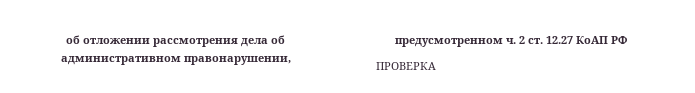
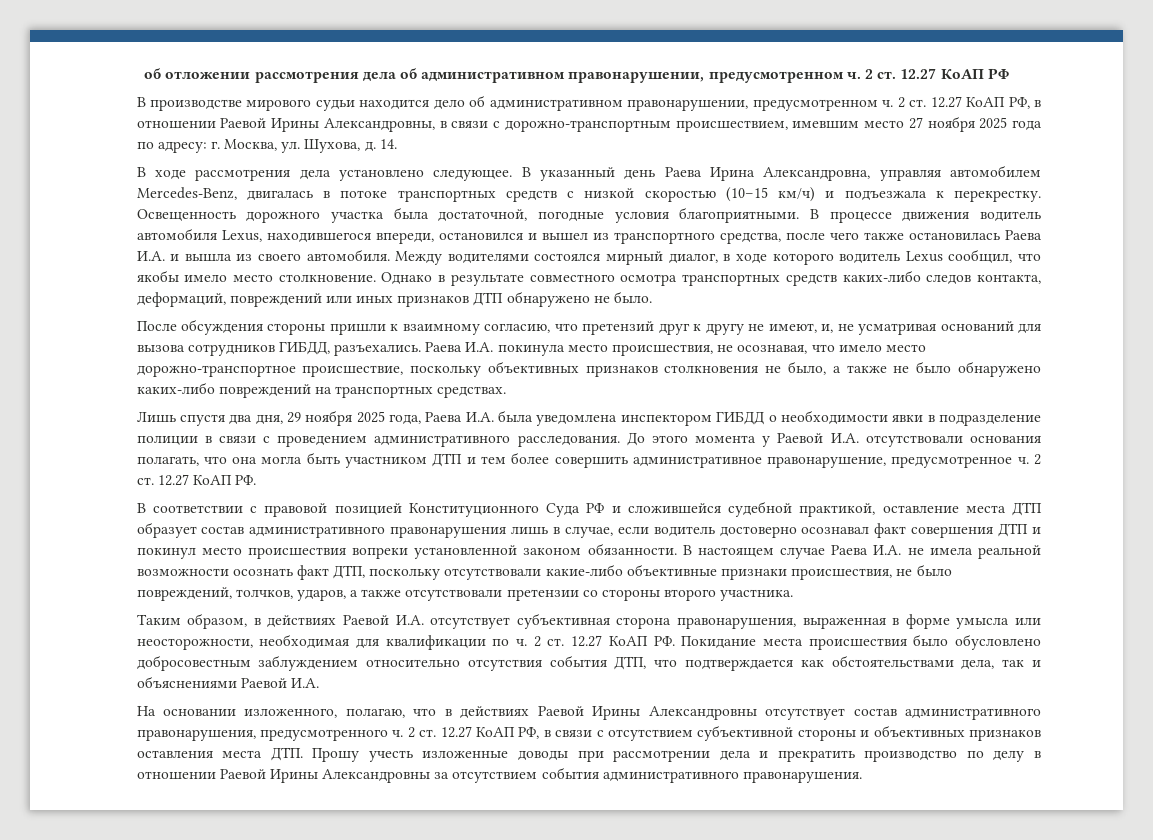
- ПРОВЕРКА
+ В производстве мирового судьи находится дело об административном правонарушении, предусмотренном ч. 2 ст. 12.27 КоАП РФ, в отношении Раевой Ирины Александровны, в связи с дорожно-транспортным происшествием, имевшим место 27 ноября 2025 года по адресу: г. Москва, ул. Шухова, д. 14.
+ В ходе рассмотрения дела установлено следующее. В указанный день Раева Ирина Александровна, управляя автомобилем Mercedes-Benz, двигалась в потоке транспортных средств с низкой скоростью (10–15 км/ч) и подъезжала к перекрестку. Освещенность дорожного участка была достаточной, погодные условия благоприятными. В процессе движения водитель автомобиля Lexus, находившегося впереди, остановился и вышел из транспортного средства, после чего также остановилась Раева И.А. и вышла из своего автомобиля. Между водителями состоялся мирный диалог, в ходе которого водитель Lexus сообщил, что якобы имело место столкновение. Однако в результате совместного осмотра транспортных средств каких-либо следов контакта, деформаций, повреждений или иных признаков ДТП обнаружено не было.
+ После обсуждения стороны пришли к взаимному согласию, что претензий друг к другу не имеют, и, не усматривая оснований для вызова сотрудников ГИБДД, разъехались. Раева И.А. покинула место происшествия, не осознавая, что имело место дорожно-транспортное происшествие, поскольку объективных признаков столкновения не было, а также не было обнаружено каких-либо повреждений на транспортных средствах.
+ Лишь спустя два дня, 29 ноября 2025 года, Раева И.А. была уведомлена инспектором ГИБДД о необходимости явки в подразделение полиции в связи с проведением административного расследования. До этого момента у Раевой И.А. отсутствовали основания полагать, что она могла быть участником ДТП и тем более совершить административное правонарушение, предусмотренное ч. 2 ст. 12.27 КоАП РФ.
+ В соответствии с правовой позицией Конституционного Суда РФ и сложившейся судебной практикой, оставление места ДТП образует состав административного правонарушения лишь в случае, если водитель достоверно осознавал факт совершения ДТП и покинул место происшествия вопреки установленной законом обязанности. В настоящем случае Раева И.А. не имела реальной возможности осознать факт ДТП, поскольку отсутствовали какие-либо объективные признаки происшествия, не было повреждений, толчков, ударов, а также отсутствовали претензии со стороны второго участника.
+ Таким образом, в действиях Раевой И.А. отсутствует субъективная сторона правонарушения, выраженная в форме умысла или неосторожности, необходимая для квалификации по ч. 2 ст. 12.27 КоАП РФ. Покидание места происшествия было обусловлено добросовестным заблуждением относительно отсутствия события ДТП, что подтверждается как обстоятельствами дела, так и объяснениями Раевой И.А.
+ На основании изложенного, полагаю, что в действиях Раевой Ирины Александровны отсутствует состав административного правонарушения, предусмотренного ч. 2 ст. 12.27 КоАП РФ, в связи с отсутствием субъективной стороны и объективных признаков оставления места ДТП. Прошу учесть изложенные доводы при рассмотрении дела и прекратить производство по делу в отношении Раевой Ирины Александровны за отсутствием события административного правонарушения.

